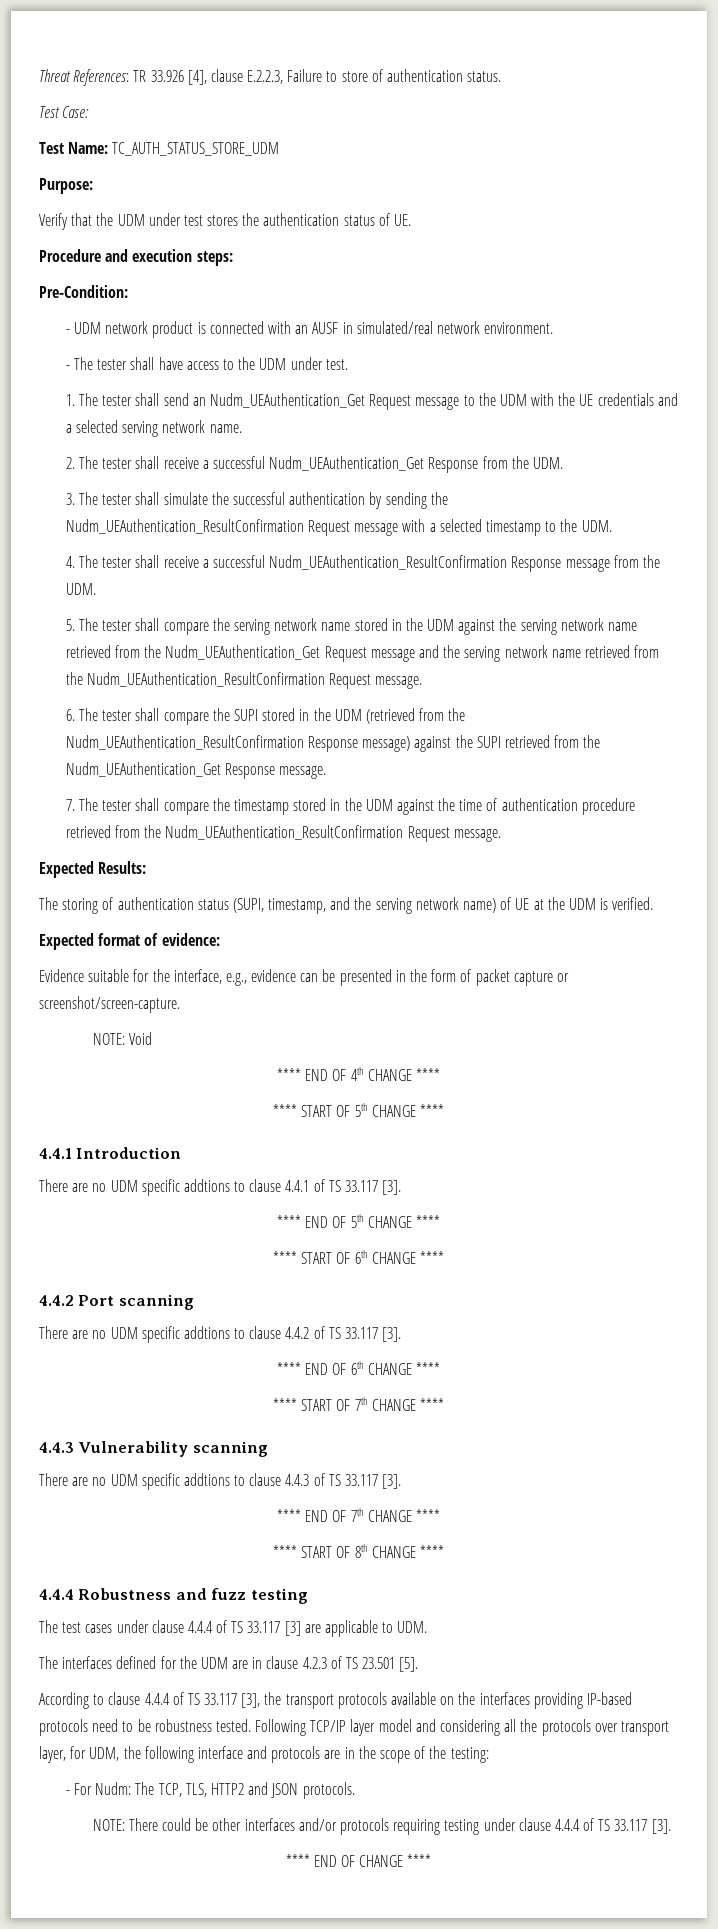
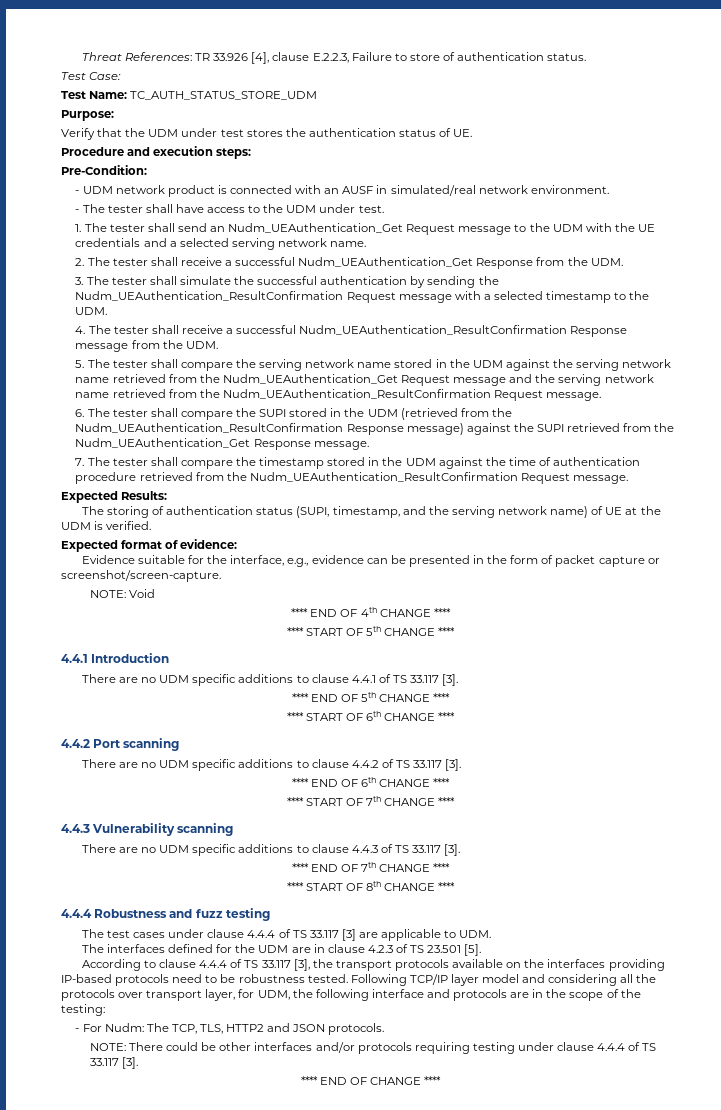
- There are no UDM specific addtions to clause 4.4.1 of TS 33.117 [3].
+ There are no UDM specific additions to clause 4.4.1 of TS 33.117 [3].
- There are no UDM specific addtions to clause 4.4.2 of TS 33.117 [3].
+ There are no UDM specific additions to clause 4.4.2 of TS 33.117 [3].
- There are no UDM specific addtions to clause 4.4.3 of TS 33.117 [3].
+ There are no UDM specific additions to clause 4.4.3 of TS 33.117 [3].

